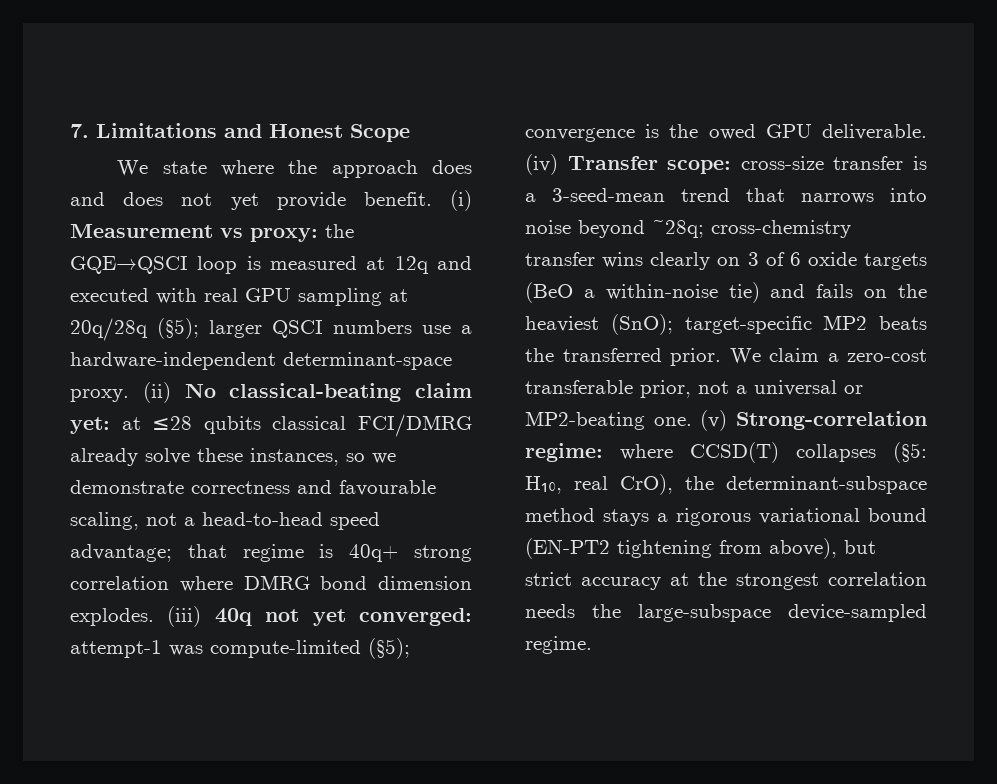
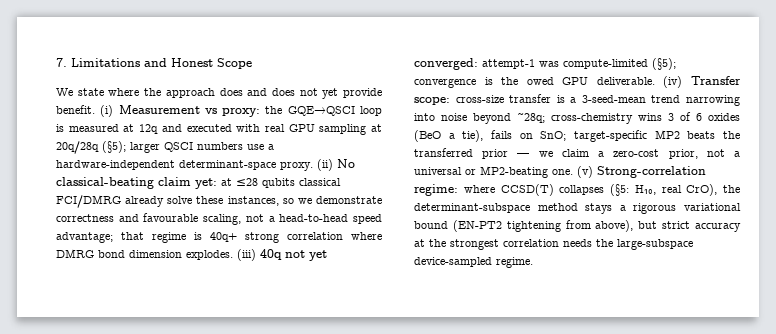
- (iv) Transfer scope: cross-size transfer is a 3-seed-mean trend that narrows into noise beyond ~28q; cross-chemistry transfer wins clearly on 3 of 6 oxide targets (BeO a within-noise tie) and fails on the heaviest (SnO); target-specific MP2 beats the transferred prior. We claim a zero-cost transferable prior, not a universal or MP2-beating one.
+ (iv) Transfer scope: cross-size transfer is a 3-seed-mean trend narrowing into noise beyond ~28q; cross-chemistry wins 3 of 6 oxides (BeO a tie), fails on SnO; target-specific MP2 beats the transferred prior — we claim a zero-cost prior, not a universal or MP2-beating one.

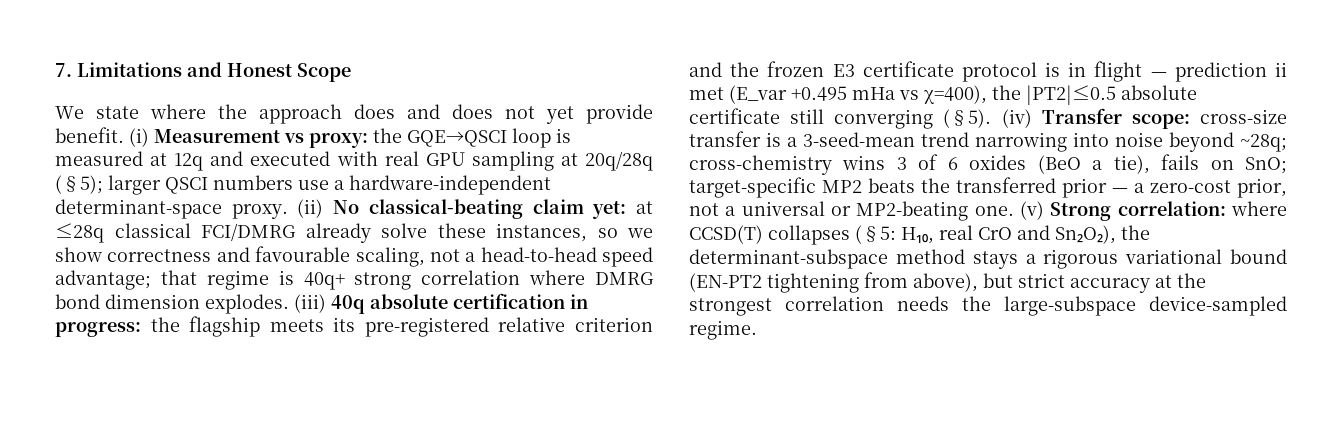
- (ii) No classical-beating claim yet: at ≤28 qubits classical FCI/DMRG already solve these instances, so we demonstrate correctness and favourable scaling, not a head-to-head speed advantage; that regime is 40q+ strong correlation where DMRG bond dimension explodes.
+ (ii) No classical-beating claim yet: at ≤28q classical FCI/DMRG already solve these instances, so we show correctness and favourable scaling, not a head-to-head speed advantage; that regime is 40q+ strong correlation where DMRG bond dimension explodes.
- (iii) 40q not yet converged: attempt-1 was compute-limited (§5); convergence is the owed GPU deliverable.
+ (iii) 40q absolute certification in progress: the flagship meets its pre-registered relative criterion and the frozen E3 certificate protocol is in flight — prediction ii met (E_var +0.495 mHa vs χ=400), the |PT2|≤0.5 absolute certificate still converging (§5).
- (iv) Transfer scope: cross-size transfer is a 3-seed-mean trend narrowing into noise beyond ~28q; cross-chemistry wins 3 of 6 oxides (BeO a tie), fails on SnO; target-specific MP2 beats the transferred prior — we claim a zero-cost prior, not a universal or MP2-beating one.
+ (iv) Transfer scope: cross-size transfer is a 3-seed-mean trend narrowing into noise beyond ~28q; cross-chemistry wins 3 of 6 oxides (BeO a tie), fails on SnO; target-specific MP2 beats the transferred prior — a zero-cost prior, not a universal or MP2-beating one.
- (v) Strong-correlation regime: where CCSD(T) collapses (§5: H₁₀, real CrO), the determinant-subspace method stays a rigorous variational bound (EN-PT2 tightening from above), but strict accuracy at the strongest correlation needs the large-subspace device-sampled regime.
+ (v) Strong correlation: where CCSD(T) collapses (§5: H₁₀, real CrO and Sn₂O₂), the determinant-subspace method stays a rigorous variational bound (EN-PT2 tightening from above), but strict accuracy at the strongest correlation needs the large-subspace device-sampled regime.

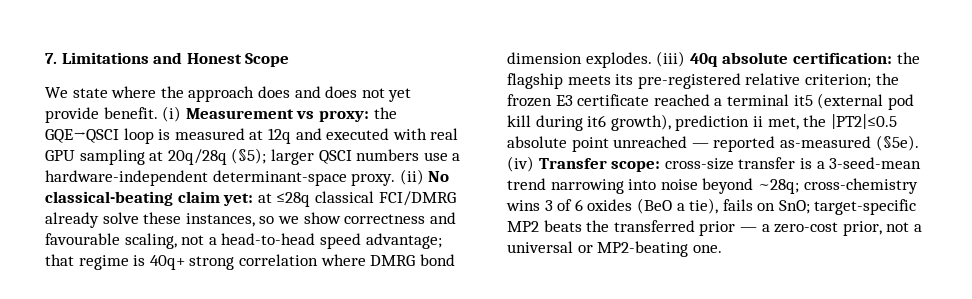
- (iii) 40q absolute certification in progress: the flagship meets its pre-registered relative criterion and the frozen E3 certificate protocol is in flight — prediction ii met (E_var +0.495 mHa vs χ=400), the |PT2|≤0.5 absolute certificate still converging (§5).
+ (iii) 40q absolute certification: the flagship meets its pre-registered relative criterion; the frozen E3 certificate reached a terminal it5 (external pod kill during it6 growth), prediction ii met, the |PT2|≤0.5 absolute point unreached — reported as-measured (§5e).
- (v) Strong correlation: where CCSD(T) collapses (§5: H₁₀, real CrO and Sn₂O₂), the determinant-subspace method stays a rigorous variational bound (EN-PT2 tightening from above), but strict accuracy at the strongest correlation needs the large-subspace device-sampled regime.

